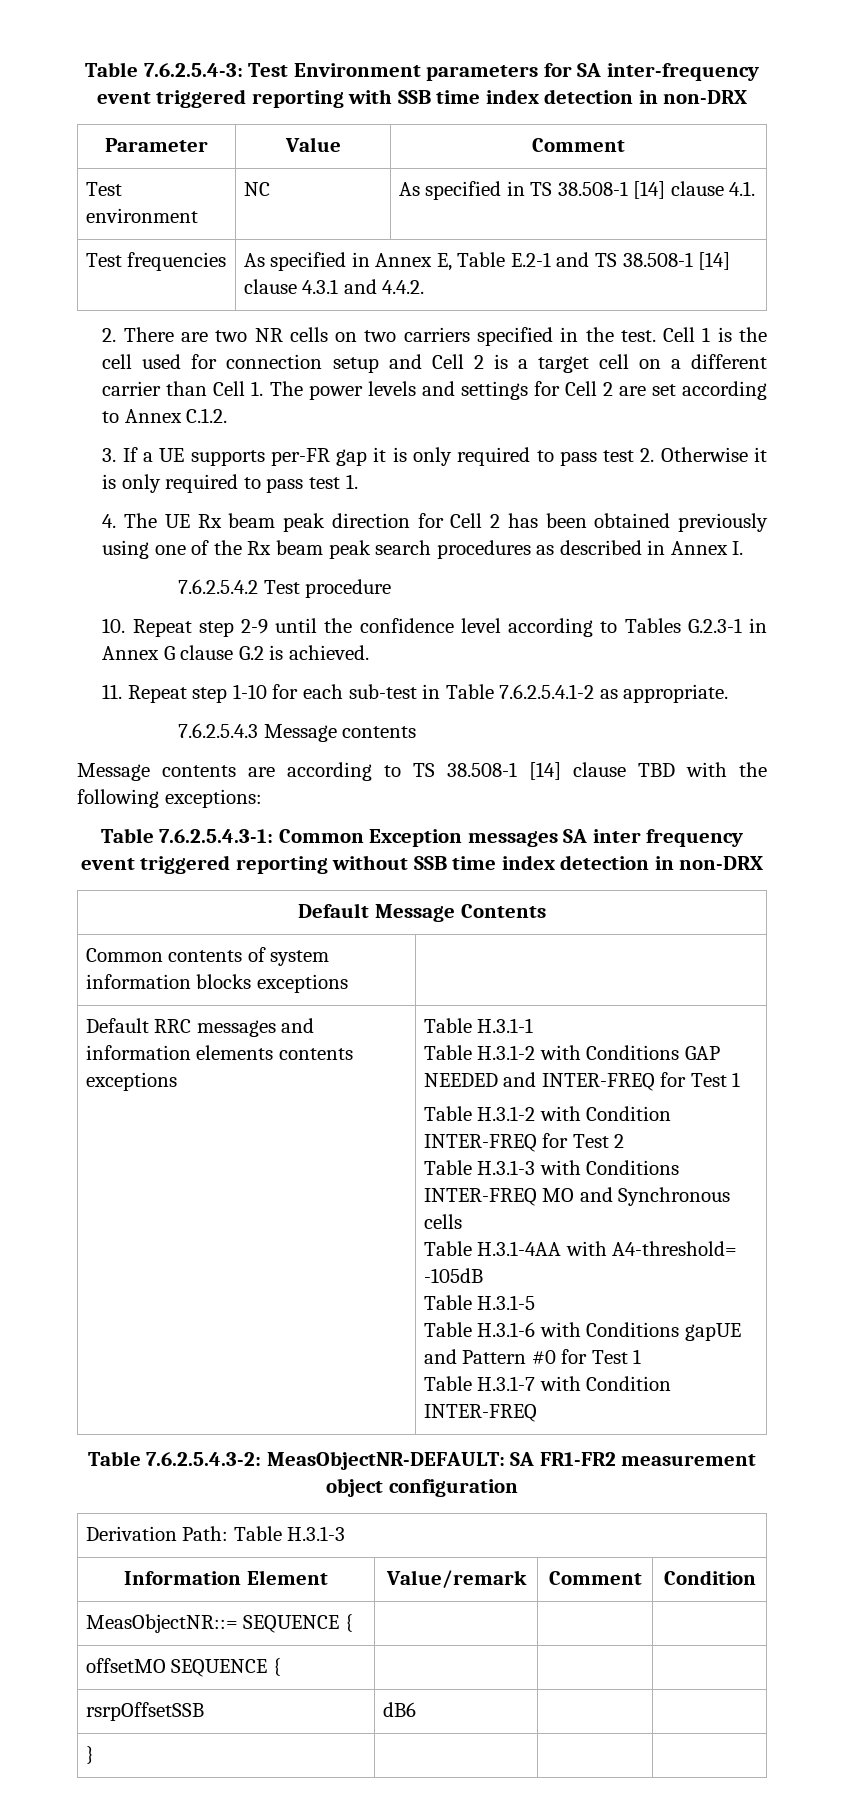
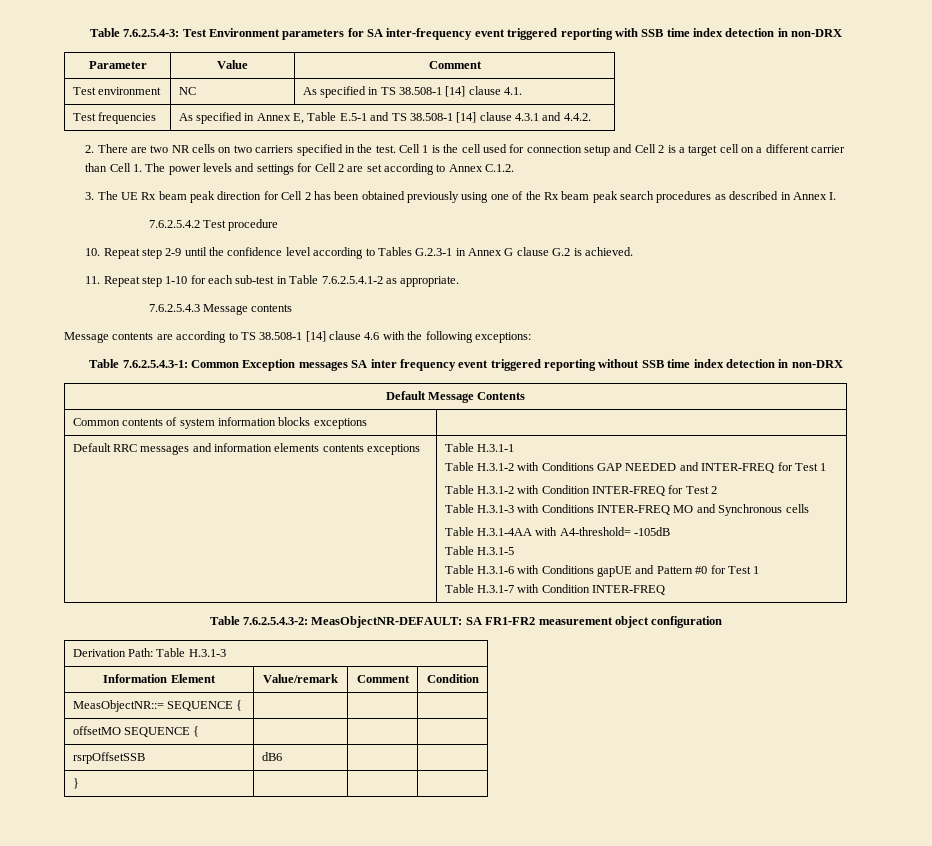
- Test frequencies | As specified in Annex E, Table E.2-1 and TS 38.508-1 [14] clause 4.3.1 and 4.4.2.
+ Test frequencies | As specified in Annex E, Table E.5-1 and TS 38.508-1 [14] clause 4.3.1 and 4.4.2.
- 3. If a UE supports per-FR gap it is only required to pass test 2. Otherwise it is only required to pass test 1.
- 4. The UE Rx beam peak direction for Cell 2 has been obtained previously using one of the Rx beam peak search procedures as described in Annex I.
+ 3. The UE Rx beam peak direction for Cell 2 has been obtained previously using one of the Rx beam peak search procedures as described in Annex I.
- Message contents are according to TS 38.508-1 [14] clause TBD with the following exceptions:
+ Message contents are according to TS 38.508-1 [14] clause 4.6 with the following exceptions:

